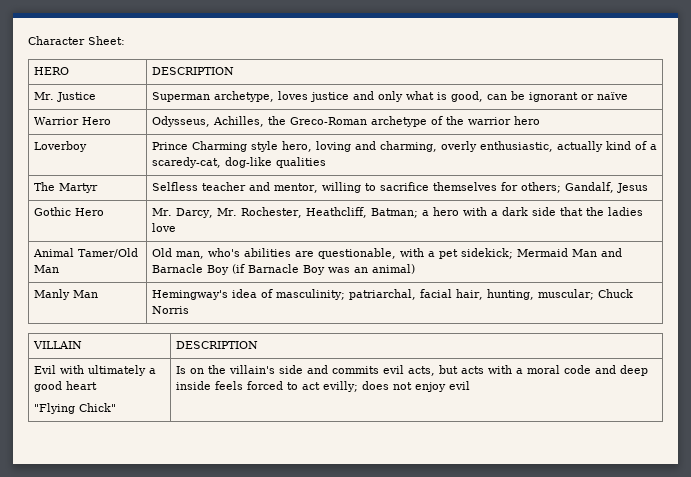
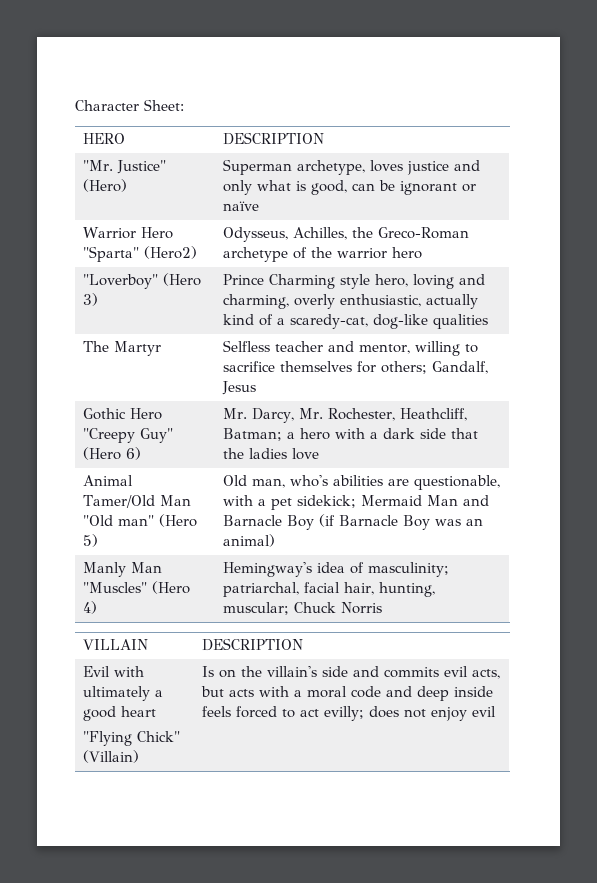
- Mr. Justice | Superman archetype, loves justice and only what is good, can be ignorant or naïve
+ "Mr. Justice" (Hero) | Superman archetype, loves justice and only what is good, can be ignorant or naïve
- Warrior Hero | Odysseus, Achilles, the Greco-Roman archetype of the warrior hero
+ Warrior Hero "Sparta" (Hero2) | Odysseus, Achilles, the Greco-Roman archetype of the warrior hero
- Loverboy | Prince Charming style hero, loving and charming, overly enthusiastic, actually kind of a scaredy-cat, dog-like qualities
+ "Loverboy" (Hero 3) | Prince Charming style hero, loving and charming, overly enthusiastic, actually kind of a scaredy-cat, dog-like qualities
- Gothic Hero | Mr. Darcy, Mr. Rochester, Heathcliff, Batman; a hero with a dark side that the ladies love
+ Gothic Hero "Creepy Guy" (Hero 6) | Mr. Darcy, Mr. Rochester, Heathcliff, Batman; a hero with a dark side that the ladies love
- Animal Tamer/Old Man | Old man, who's abilities are questionable, with a pet sidekick; Mermaid Man and Barnacle Boy (if Barnacle Boy was an animal)
+ Animal Tamer/Old Man "Old man" (Hero 5) | Old man, who's abilities are questionable, with a pet sidekick; Mermaid Man and Barnacle Boy (if Barnacle Boy was an animal)
- Manly Man | Hemingway's idea of masculinity; patriarchal, facial hair, hunting, muscular; Chuck Norris
+ Manly Man "Muscles" (Hero 4) | Hemingway's idea of masculinity; patriarchal, facial hair, hunting, muscular; Chuck Norris
  Evil with ultimately a good heart
- "Flying Chick" | Is on the villain's side and commits evil acts, but acts with a moral code and deep inside feels forced to act evilly; does not enjoy evil
+ "Flying Chick" (Villain) | Is on the villain's side and commits evil acts, but acts with a moral code and deep inside feels forced to act evilly; does not enjoy evil

